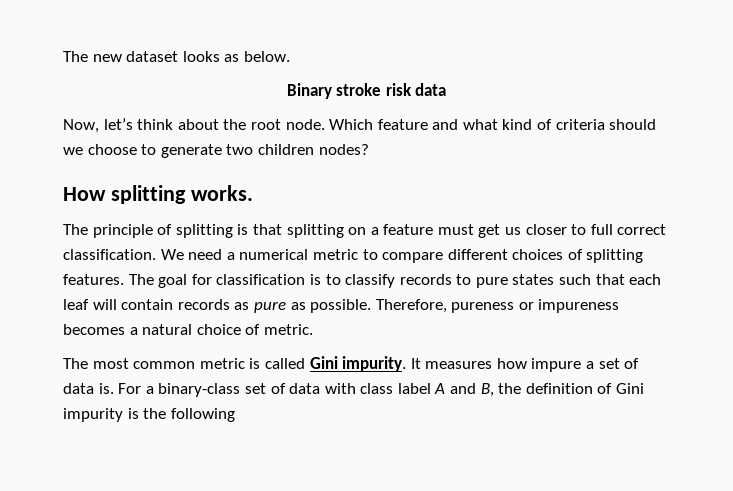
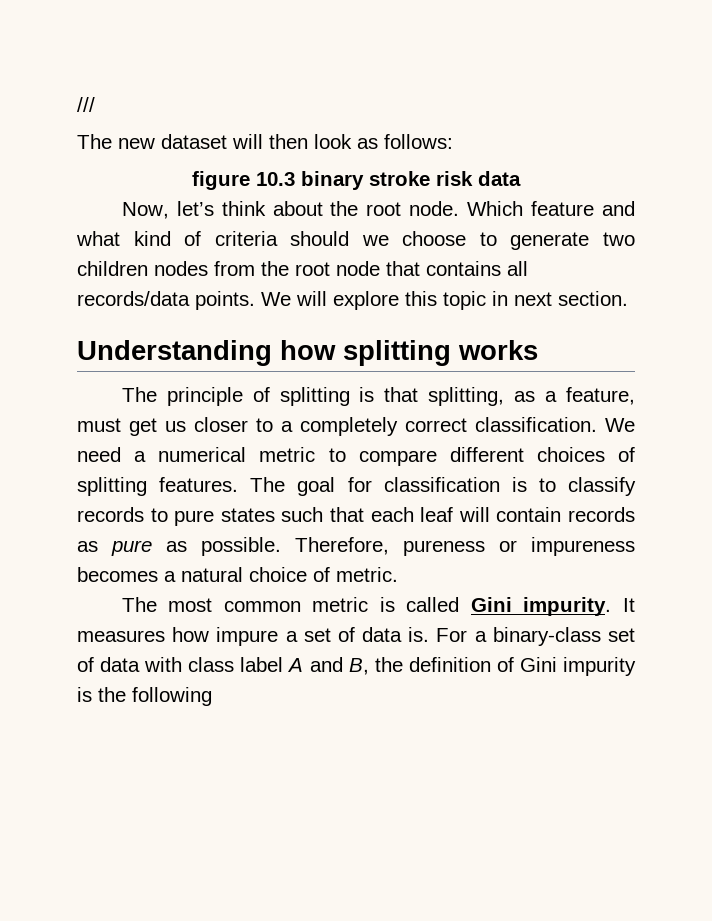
+ ///
- The new dataset looks as below.
- Binary stroke risk data
+ The new dataset will then look as follows:
+ figure 10.3 binary stroke risk data
- Which feature and what kind of criteria should we choose to generate two children nodes?
- How splitting works.
+ Which feature and what kind of criteria should we choose to generate two children nodes from the root node that contains all records/data points. We will explore this topic in next section.
+ Understanding how splitting works
- The principle of splitting is that splitting on a feature must get us closer to full correct classification.
+ The principle of splitting is that splitting, as a feature, must get us closer to a completely correct classification.

